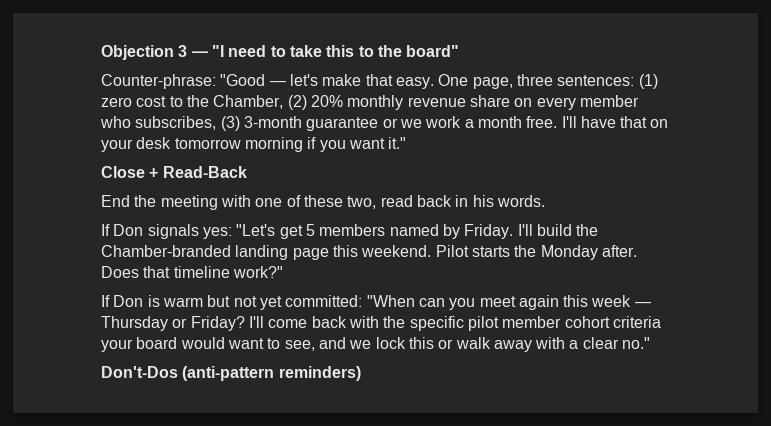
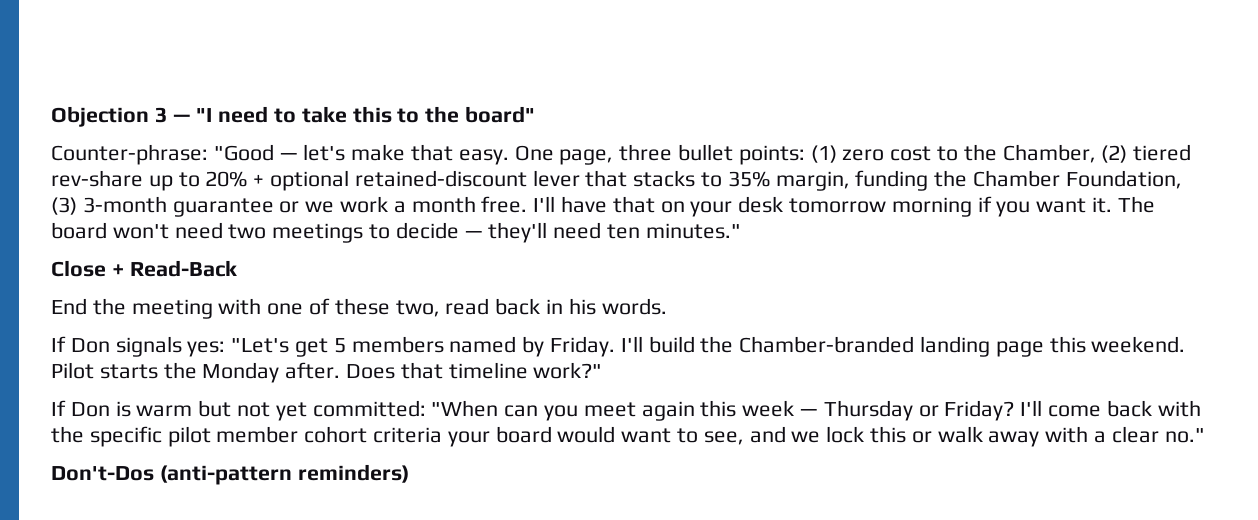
- One page, three sentences: (1) zero cost to the Chamber, (2) 20% monthly revenue share on every member who subscribes, (3) 3-month guarantee or we work a month free.
+ One page, three bullet points: (1) zero cost to the Chamber, (2) tiered rev-share up to 20% + optional retained-discount lever that stacks to 35% margin, funding the Chamber Foundation, (3) 3-month guarantee or we work a month free.
- I'll have that on your desk tomorrow morning if you want it."
+ I'll have that on your desk tomorrow morning if you want it. The board won't need two meetings to decide — they'll need ten minutes."

